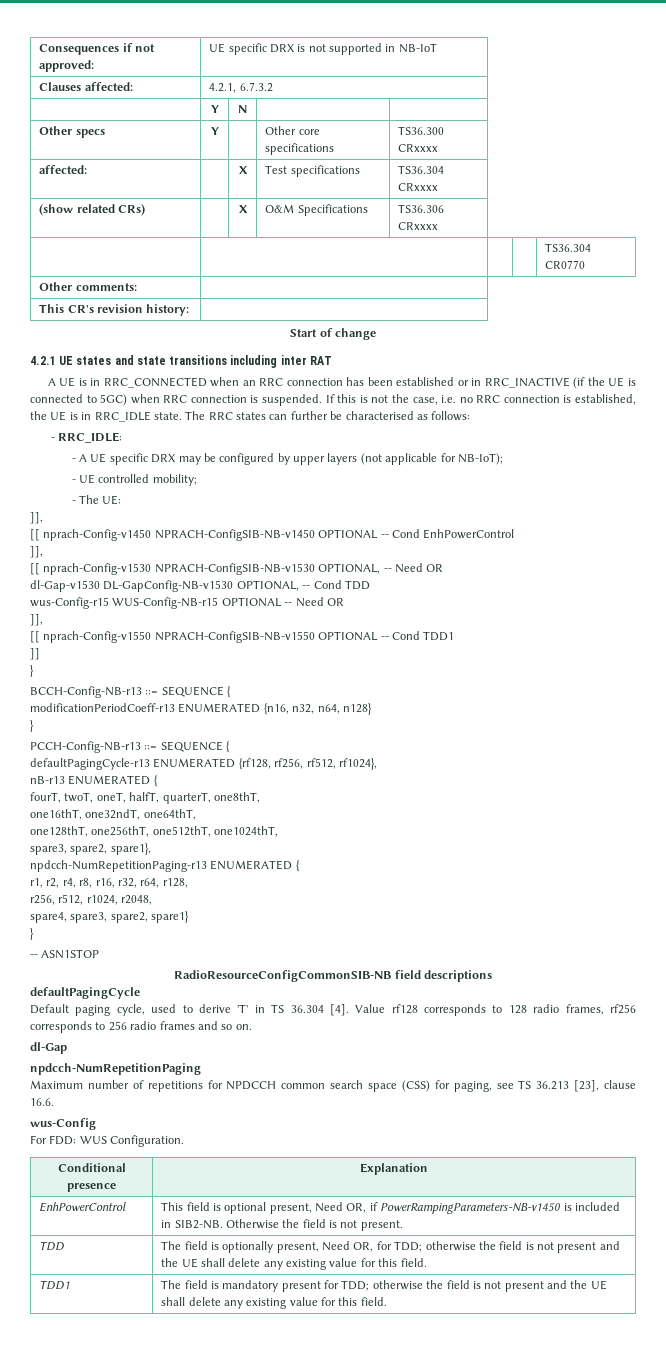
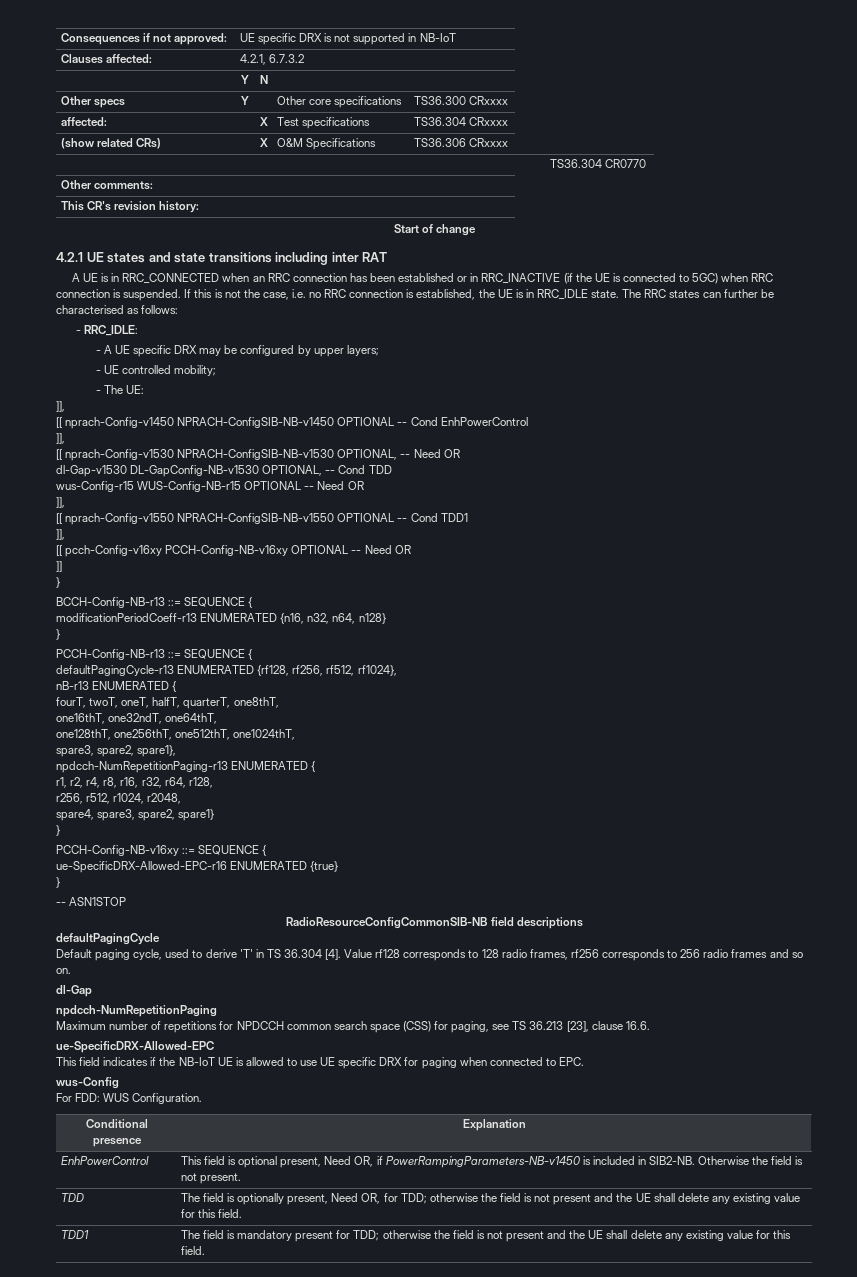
- - A UE specific DRX may be configured by upper layers (not applicable for NB-IoT);
+ - A UE specific DRX may be configured by upper layers;
  [[ nprach-Config-v1550 NPRACH-ConfigSIB-NB-v1550 OPTIONAL -- Cond TDD1
+ ]],
+ [[ pcch-Config-v16xy PCCH-Config-NB-v16xy OPTIONAL -- Need OR
+ PCCH-Config-NB-v16xy ::= SEQUENCE {
+ ue-SpecificDRX-Allowed-EPC-r16 ENUMERATED {true}
+ }
+ ue-SpecificDRX-Allowed-EPC
+ This field indicates if the NB-IoT UE is allowed to use UE specific DRX for paging when connected to EPC.

